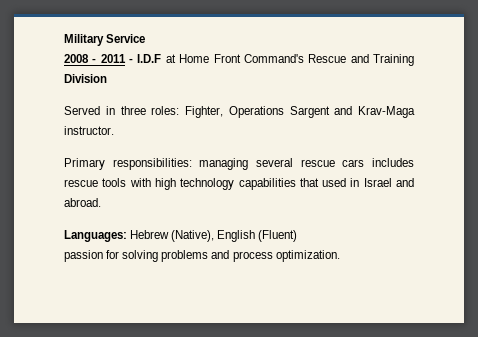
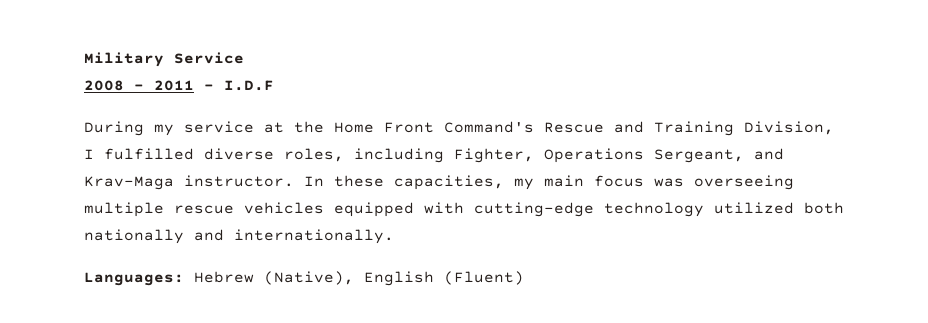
- 2008 - 2011 - I.D.F at Home Front Command's Rescue and Training Division
- Served in three roles: Fighter, Operations Sargent and Krav-Maga instructor.
- Primary responsibilities: managing several rescue cars includes rescue tools with high technology capabilities that used in Israel and abroad.
+ 2008 - 2011 - I.D.F
+ During my service at the Home Front Command's Rescue and Training Division, I fulfilled diverse roles, including Fighter, Operations Sergeant, and Krav-Maga instructor. In these capacities, my main focus was overseeing multiple rescue vehicles equipped with cutting-edge technology utilized both nationally and internationally.
- passion for solving problems and process optimization.

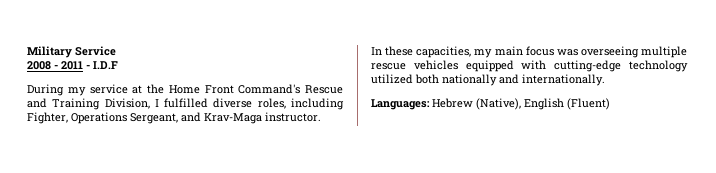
- During my service at the Home Front Command's Rescue and Training Division, I fulfilled diverse roles, including Fighter, Operations Sergeant, and Krav-Maga instructor. In these capacities, my main focus was overseeing multiple rescue vehicles equipped with cutting-edge technology utilized both nationally and internationally.
+ During my service at the Home Front Command's Rescue and Training Division, I fulfilled diverse roles, including Fighter, Operations Sergeant, and Krav-Maga instructor.
+ In these capacities, my main focus was overseeing multiple rescue vehicles equipped with cutting-edge technology utilized both nationally and internationally.

